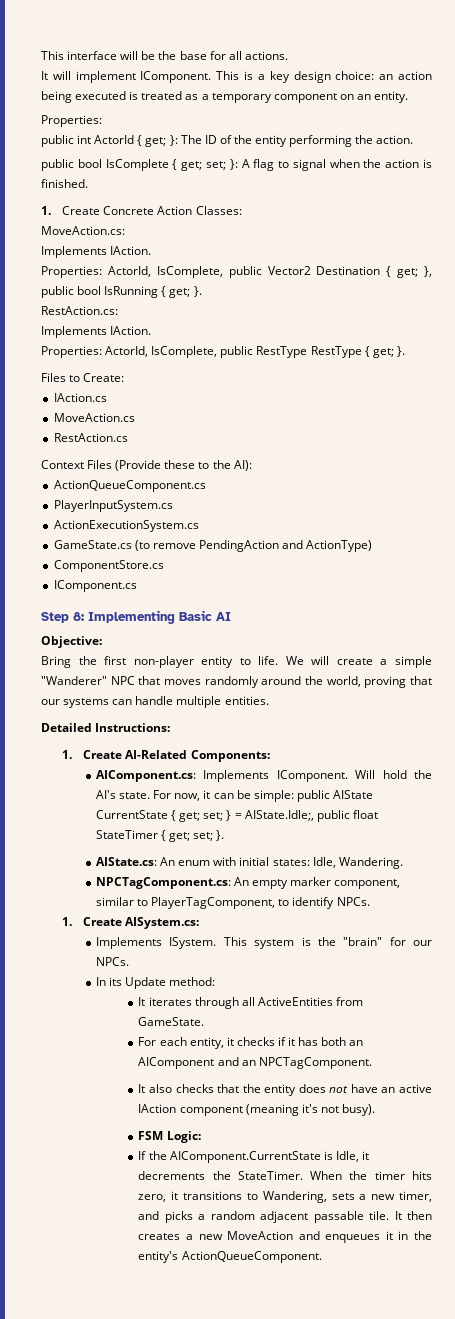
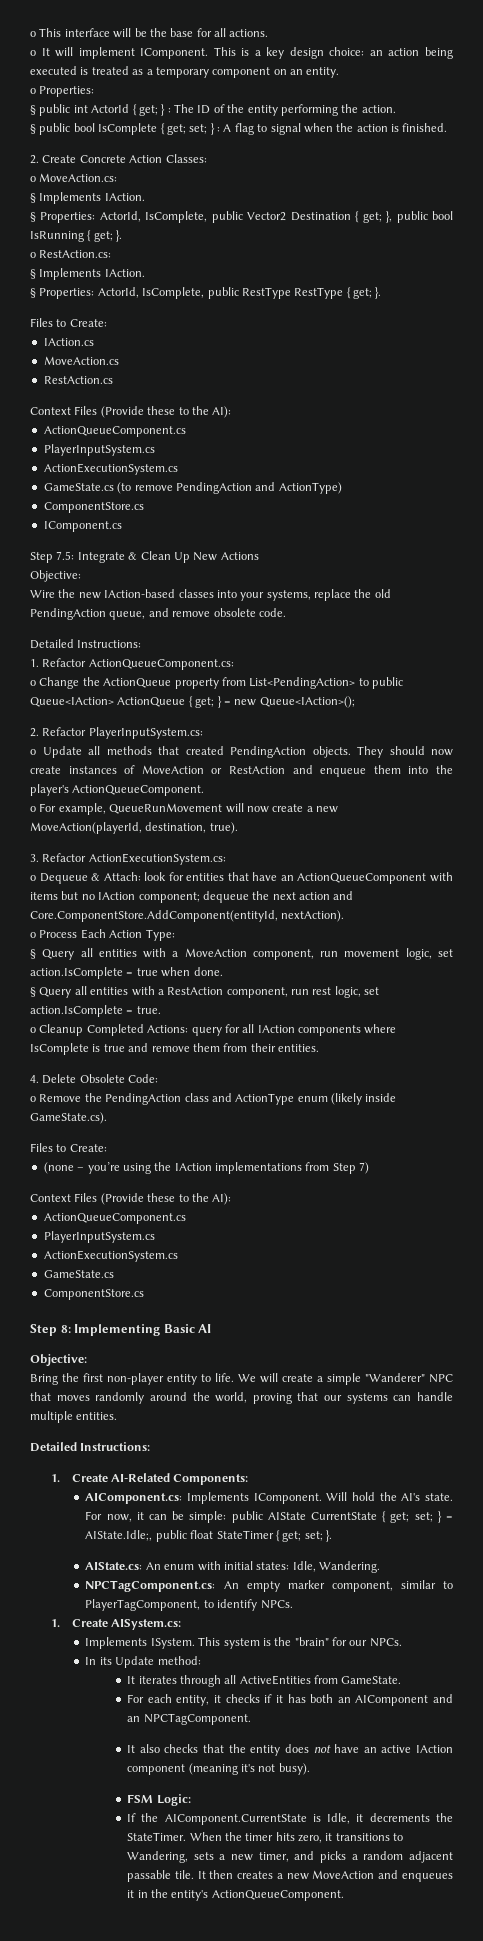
- This interface will be the base for all actions.
+ o This interface will be the base for all actions.
- It will implement IComponent.
+ o It will implement IComponent.
  This is a key design choice: an action being executed is treated as a temporary component on an entity.
- Properties:
+ o Properties:
- public int ActorId { get; }: The ID of the entity performing the action.
+ § public int ActorId { get; } : The ID of the entity performing the action.
- public bool IsComplete { get; set; }: A flag to signal when the action is finished.
+ § public bool IsComplete { get; set; } : A flag to signal when the action is finished.
- 1. Create Concrete Action Classes:
+ 2. Create Concrete Action Classes:
- MoveAction.cs:
- Implements IAction.
- Properties: ActorId, IsComplete, public Vector2 Destination { get; }, public bool IsRunning { get; }.
+ o MoveAction.cs:
+ § Implements IAction.
+ § Properties: ActorId, IsComplete, public Vector2 Destination { get; }, public bool IsRunning { get; }.
- RestAction.cs:
- Implements IAction.
- Properties: ActorId, IsComplete, public RestType RestType { get; }.
+ o RestAction.cs:
+ § Implements IAction.
+ § Properties: ActorId, IsComplete, public RestType RestType { get; }.
+ Step 7.5: Integrate & Clean Up New Actions
+ Objective:
+ Wire the new IAction‑based classes into your systems, replace the old PendingAction queue, and remove obsolete code.
+ Detailed Instructions:
+ 1. Refactor ActionQueueComponent.cs:
+ o Change the ActionQueue property from List<PendingAction> to public Queue<IAction> ActionQueue { get; } = new Queue<IAction>();
+ 2. Refactor PlayerInputSystem.cs:
+ o Update all methods that created PendingAction objects. They should now create instances of MoveAction or RestAction and enqueue them into the player's ActionQueueComponent.
+ o For example, QueueRunMovement will now create a new MoveAction(playerId, destination, true).
+ 3. Refactor ActionExecutionSystem.cs:
+ o Dequeue & Attach: look for entities that have an ActionQueueComponent with items but no IAction component; dequeue the next action and Core.ComponentStore.AddComponent(entityId, nextAction).
+ o Process Each Action Type:
+ § Query all entities with a MoveAction component, run movement logic, set action.IsComplete = true when done.
+ § Query all entities with a RestAction component, run rest logic, set action.IsComplete = true.
+ o Cleanup Completed Actions: query for all IAction components where IsComplete is true and remove them from their entities.
+ 4. Delete Obsolete Code:
+ o Remove the PendingAction class and ActionType enum (likely inside GameState.cs).
+ Files to Create:
+ (none – you’re using the IAction implementations from Step 7)
+ Context Files (Provide these to the AI):
+ ActionQueueComponent.cs
+ PlayerInputSystem.cs
+ ActionExecutionSystem.cs
+ GameState.cs
+ ComponentStore.cs

